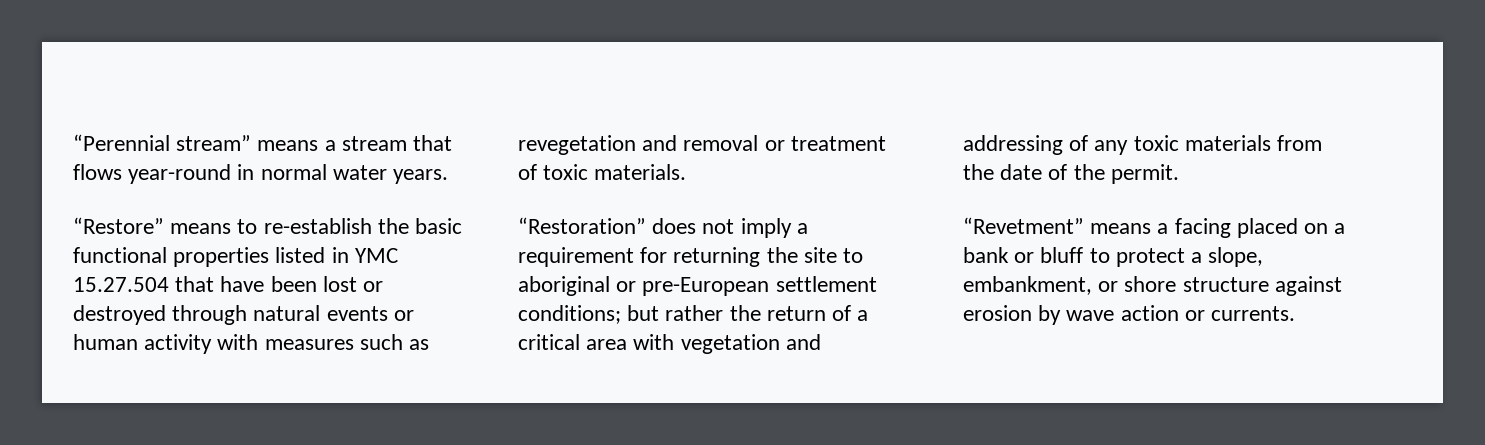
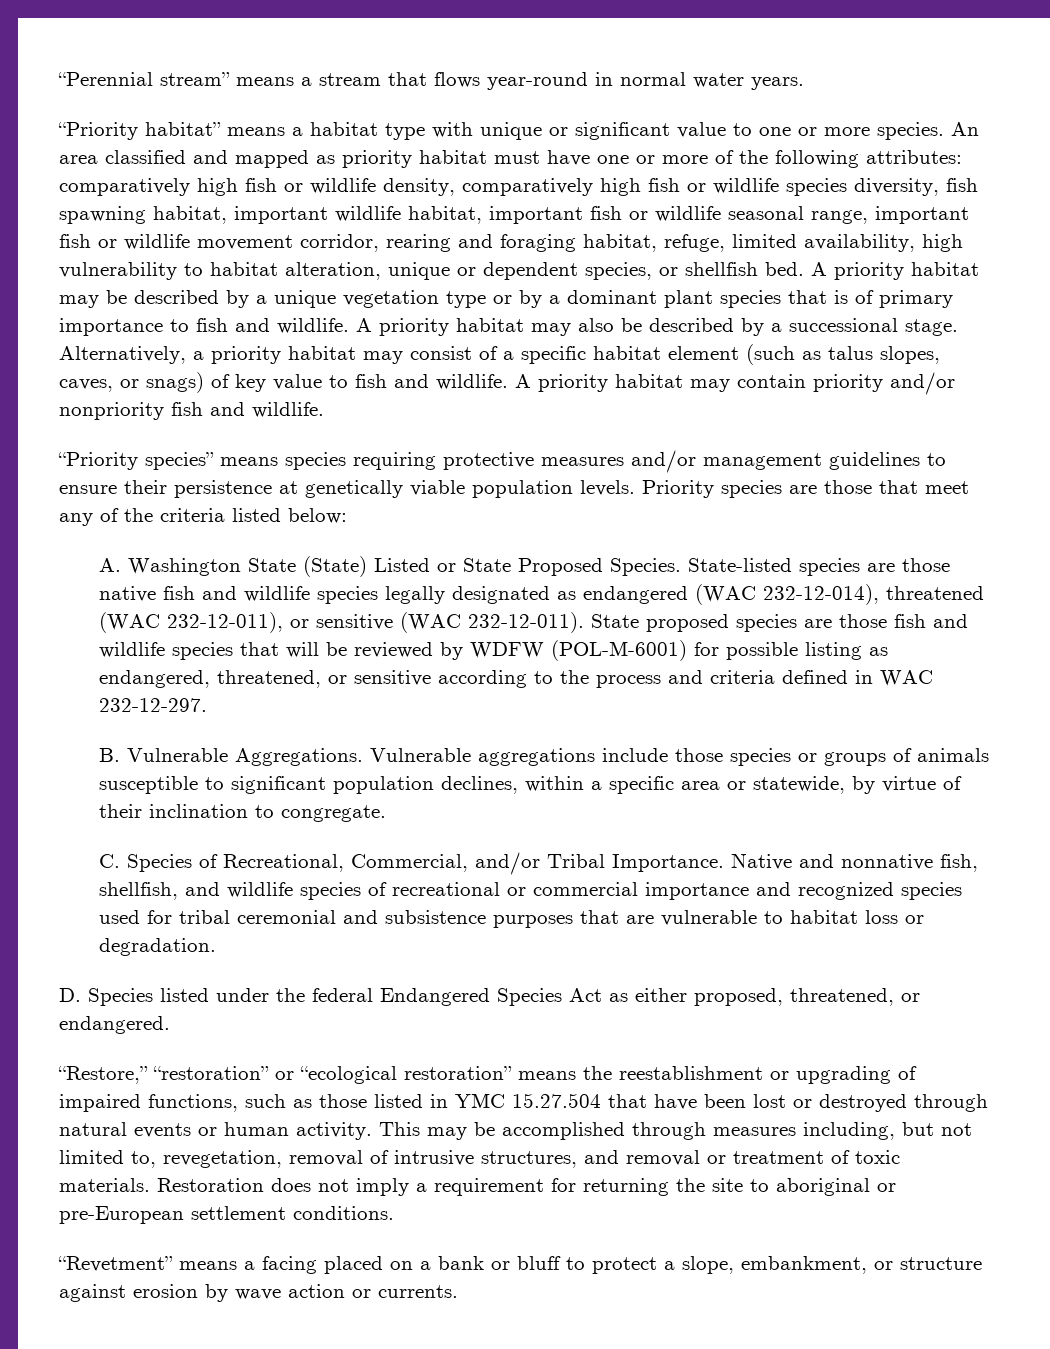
- “Restore” means to re-establish the basic functional properties listed in YMC 15.27.504 that have been lost or destroyed through natural events or human activity with measures such as revegetation and removal or treatment of toxic materials.
- “Restoration” does not imply a requirement for returning the site to aboriginal or pre-European settlement conditions; but rather the return of a critical area with vegetation and addressing of any toxic materials from the date of the permit.
+ “Priority habitat” means a habitat type with unique or significant value to one or more species. An area classified and mapped as priority habitat must have one or more of the following attributes: comparatively high fish or wildlife density, comparatively high fish or wildlife species diversity, fish spawning habitat, important wildlife habitat, important fish or wildlife seasonal range, important fish or wildlife movement corridor, rearing and foraging habitat, refuge, limited availability, high vulnerability to habitat alteration, unique or dependent species, or shellfish bed. A priority habitat may be described by a unique vegetation type or by a dominant plant species that is of primary importance to fish and wildlife. A priority habitat may also be described by a successional stage. Alternatively, a priority habitat may consist of a specific habitat element (such as talus slopes, caves, or snags) of key value to fish and wildlife. A priority habitat may contain priority and/or nonpriority fish and wildlife.
+ “Priority species” means species requiring protective measures and/or management guidelines to ensure their persistence at genetically viable population levels. Priority species are those that meet any of the criteria listed below:
+ A. Washington State (State) Listed or State Proposed Species. State-listed species are those native fish and wildlife species legally designated as endangered (WAC 232-12-014), threatened (WAC 232-12-011), or sensitive (WAC 232-12-011). State proposed species are those fish and wildlife species that will be reviewed by WDFW (POL-M-6001) for possible listing as endangered, threatened, or sensitive according to the process and criteria defined in WAC 232-12-297.
+ B. Vulnerable Aggregations. Vulnerable aggregations include those species or groups of animals susceptible to significant population declines, within a specific area or statewide, by virtue of their inclination to congregate.
+ C. Species of Recreational, Commercial, and/or Tribal Importance. Native and nonnative fish, shellfish, and wildlife species of recreational or commercial importance and recognized species used for tribal ceremonial and subsistence purposes that are vulnerable to habitat loss or degradation.
+ D. Species listed under the federal Endangered Species Act as either proposed, threatened, or endangered.
+ “Restore,” “restoration” or “ecological restoration” means the reestablishment or upgrading of impaired functions, such as those listed in YMC 15.27.504 that have been lost or destroyed through natural events or human activity. This may be accomplished through measures including, but not limited to, revegetation, removal of intrusive structures, and removal or treatment of toxic materials. Restoration does not imply a requirement for returning the site to aboriginal or pre-European settlement conditions.
- “Revetment” means a facing placed on a bank or bluff to protect a slope, embankment, or shore structure against erosion by wave action or currents.
+ “Revetment” means a facing placed on a bank or bluff to protect a slope, embankment, or structure against erosion by wave action or currents.

